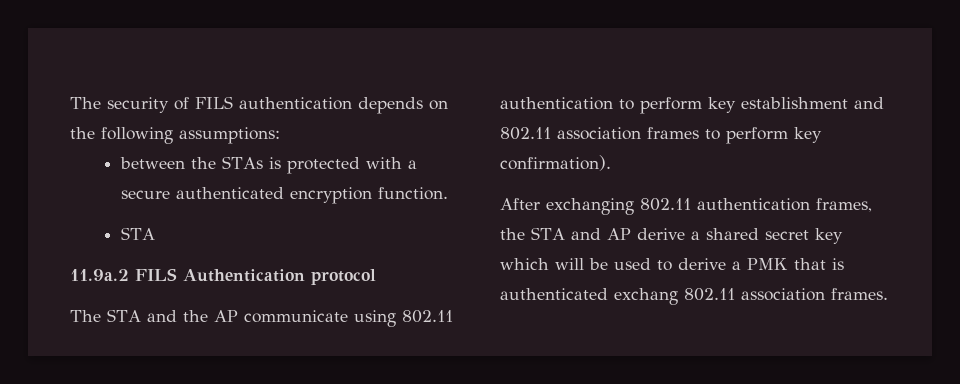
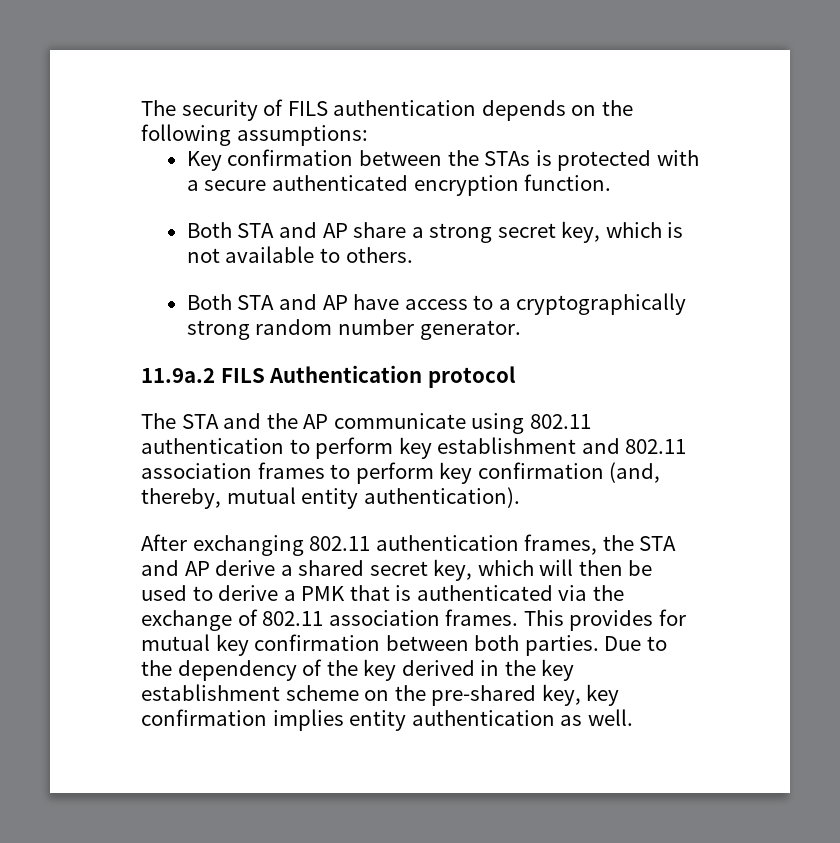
- between the STAs is protected with a secure authenticated encryption function.
- STA
+ Key confirmation between the STAs is protected with a secure authenticated encryption function.
+ Both STA and AP share a strong secret key, which is not available to others.
+ Both STA and AP have access to a cryptographically strong random number generator.
- The STA and the AP communicate using 802.11 authentication to perform key establishment and 802.11 association frames to perform key confirmation).
+ The STA and the AP communicate using 802.11 authentication to perform key establishment and 802.11 association frames to perform key confirmation (and, thereby, mutual entity authentication).
- After exchanging 802.11 authentication frames, the STA and AP derive a shared secret key which will be used to derive a PMK that is authenticated exchang 802.11 association frames.
+ After exchanging 802.11 authentication frames, the STA and AP derive a shared secret key, which will then be used to derive a PMK that is authenticated via the exchange of 802.11 association frames. This provides for mutual key confirmation between both parties. Due to the dependency of the key derived in the key establishment scheme on the pre-shared key, key confirmation implies entity authentication as well.

